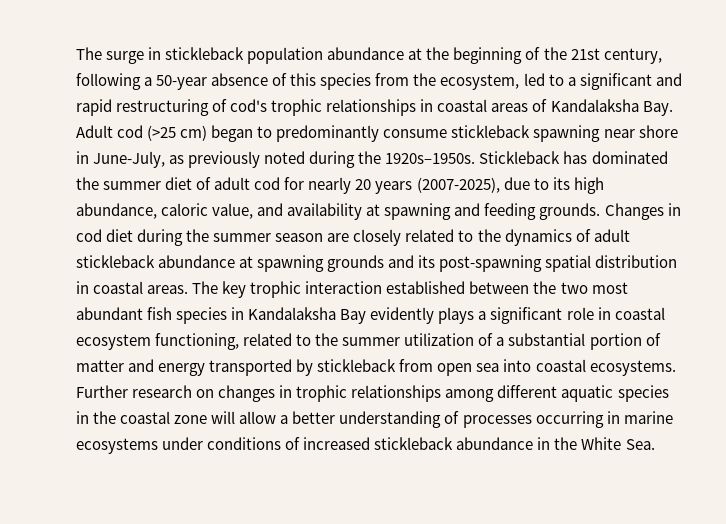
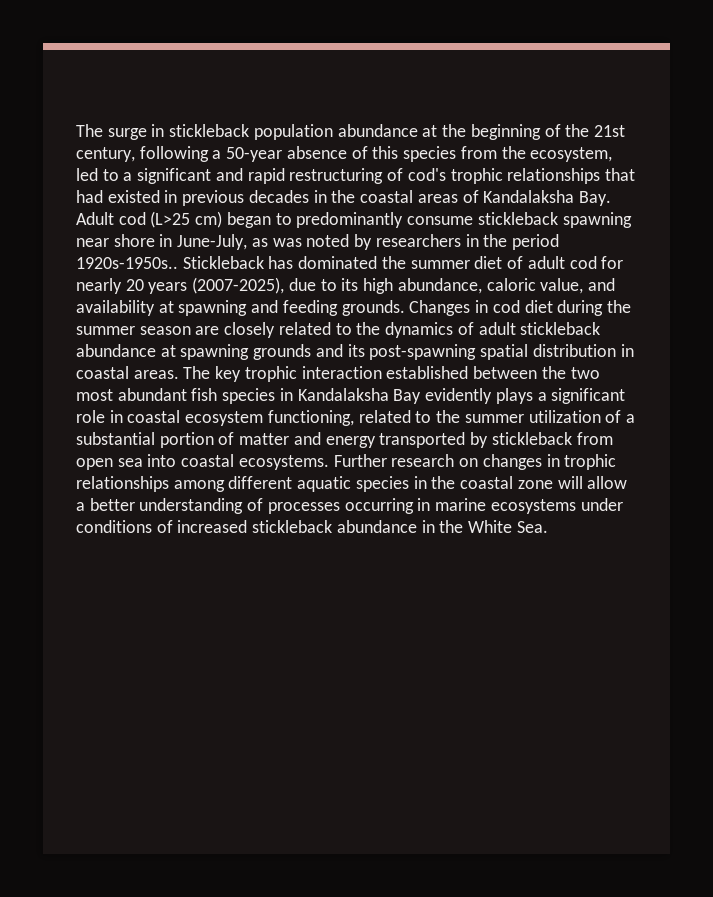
- The surge in stickleback population abundance at the beginning of the 21st century, following a 50-year absence of this species from the ecosystem, led to a significant and rapid restructuring of cod's trophic relationships in coastal areas of Kandalaksha Bay. Adult cod (>25 cm) began to predominantly consume stickleback spawning near shore in June-July, as previously noted during the 1920s–1950s.
+ The surge in stickleback population abundance at the beginning of the 21st century, following a 50-year absence of this species from the ecosystem, led to a significant and rapid restructuring of cod's trophic relationships that had existed in previous decades in the coastal areas of Kandalaksha Bay. Adult cod (L>25 cm) began to predominantly consume stickleback spawning near shore in June-July, as was noted by researchers in the period 1920s-1950s..

